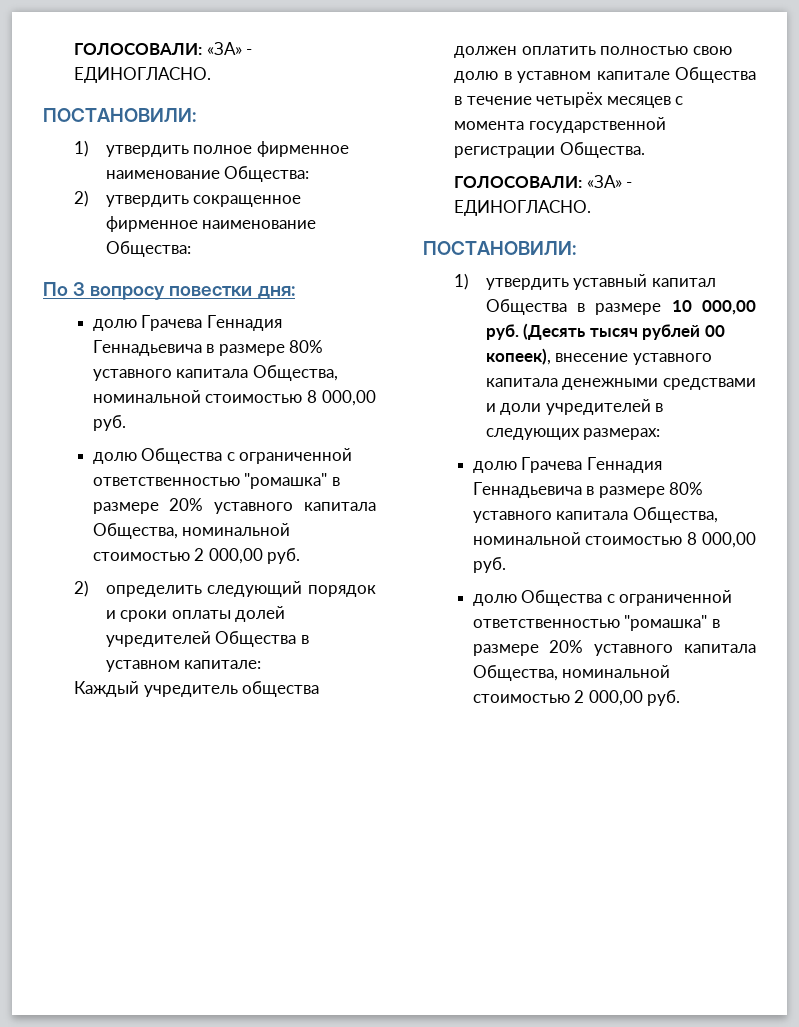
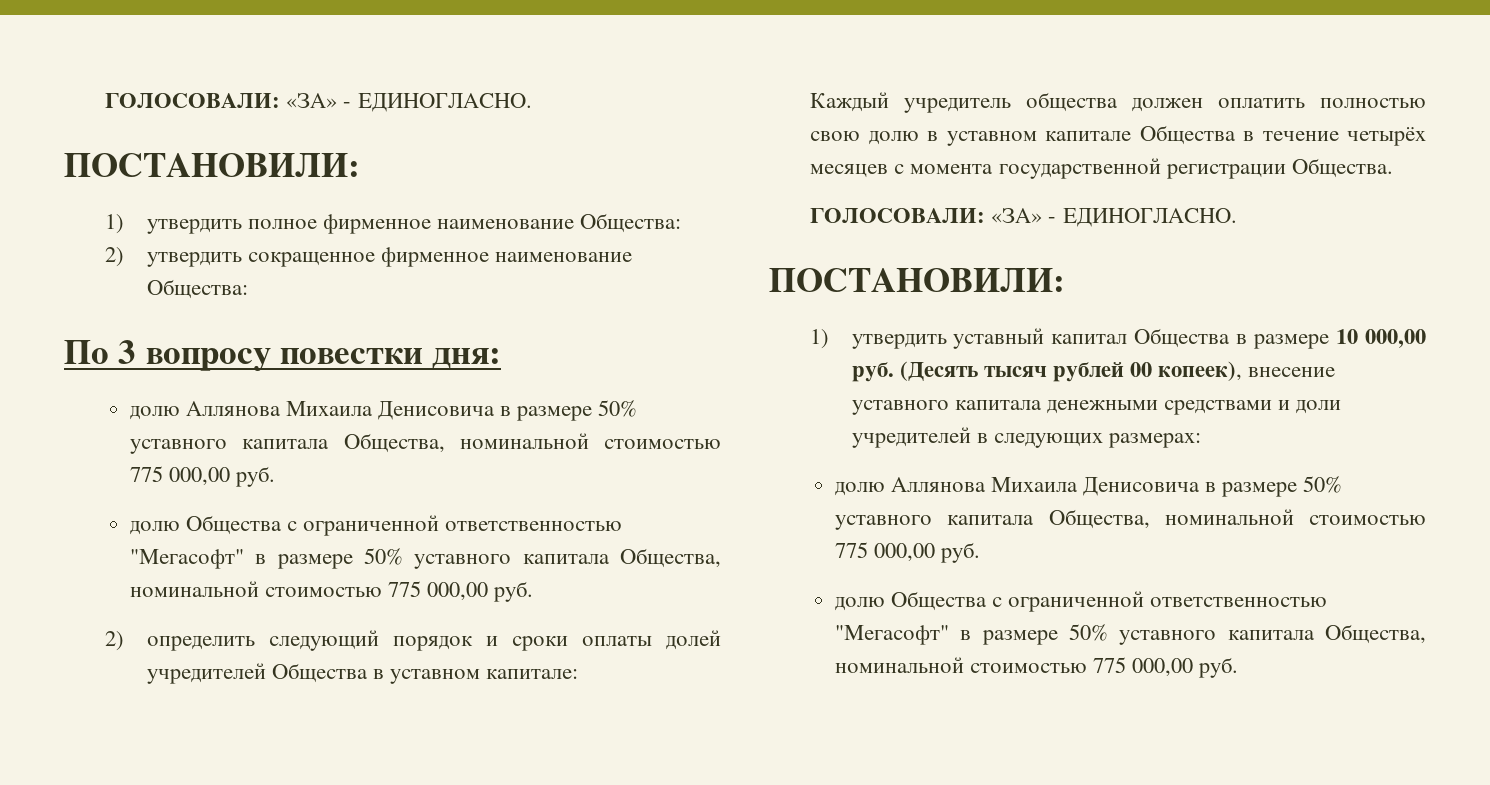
  По 3 вопросу повестки дня:
- долю Грачева Геннадия Геннадьевича в размере 80% уставного капитала Общества, номинальной стоимостью 8 000,00 руб.
- долю Общества с ограниченной ответственностью "ромашка" в размере 20% уставного капитала Общества, номинальной стоимостью 2 000,00 руб.
+ долю Аллянова Михаила Денисовича в размере 50% уставного капитала Общества, номинальной стоимостью 775 000,00 руб.
+ долю Общества с ограниченной ответственностью "Мегасофт" в размере 50% уставного капитала Общества, номинальной стоимостью 775 000,00 руб.
  1) утвердить уставный капитал Общества в размере 10 000,00 руб. (Десять тысяч рублей 00 копеек), внесение уставного капитала денежными средствами и доли учредителей в следующих размерах:
- долю Грачева Геннадия Геннадьевича в размере 80% уставного капитала Общества, номинальной стоимостью 8 000,00 руб.
- долю Общества с ограниченной ответственностью "ромашка" в размере 20% уставного капитала Общества, номинальной стоимостью 2 000,00 руб.
+ долю Аллянова Михаила Денисовича в размере 50% уставного капитала Общества, номинальной стоимостью 775 000,00 руб.
+ долю Общества с ограниченной ответственностью "Мегасофт" в размере 50% уставного капитала Общества, номинальной стоимостью 775 000,00 руб.

